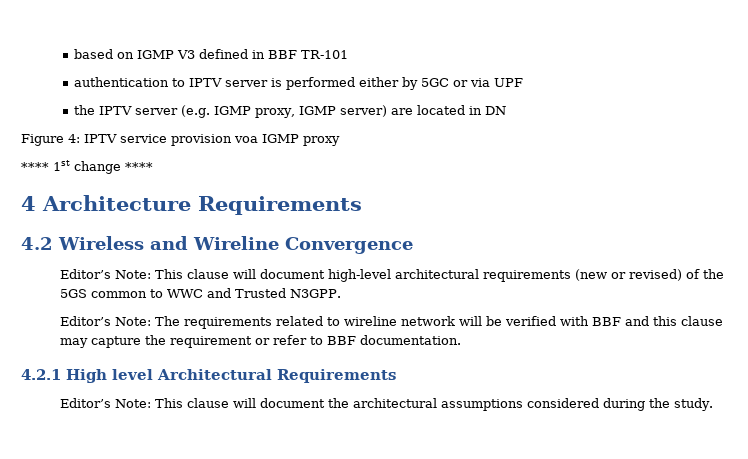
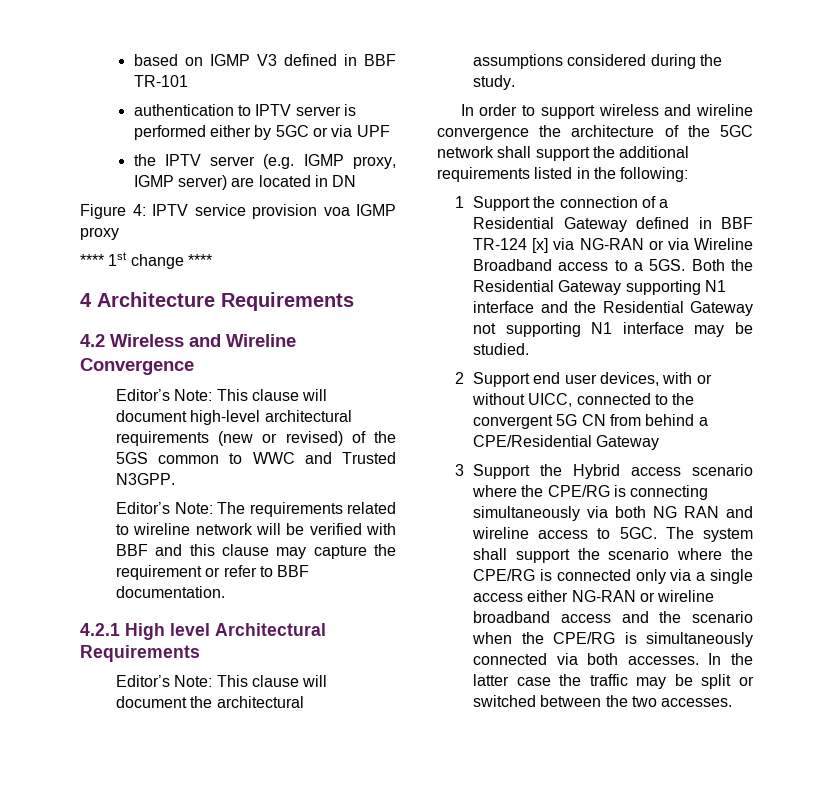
+ In order to support wireless and wireline convergence the architecture of the 5GC network shall support the additional requirements listed in the following:
+ 1 Support the connection of a Residential Gateway defined in BBF TR-124 [x] via NG-RAN or via Wireline Broadband access to a 5GS. Both the Residential Gateway supporting N1 interface and the Residential Gateway not supporting N1 interface may be studied.
+ 2 Support end user devices, with or without UICC, connected to the convergent 5G CN from behind a CPE/Residential Gateway
+ 3 Support the Hybrid access scenario where the CPE/RG is connecting simultaneously via both NG RAN and wireline access to 5GC. The system shall support the scenario where the CPE/RG is connected only via a single access either NG-RAN or wireline broadband access and the scenario when the CPE/RG is simultaneously connected via both accesses. In the latter case the traffic may be split or switched between the two accesses.

